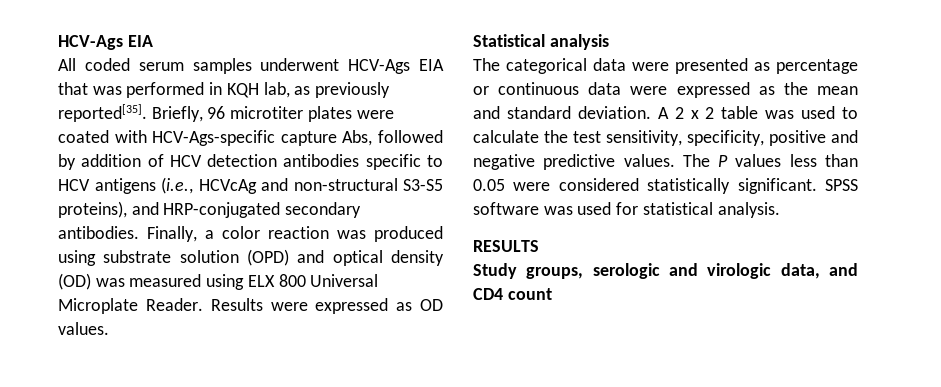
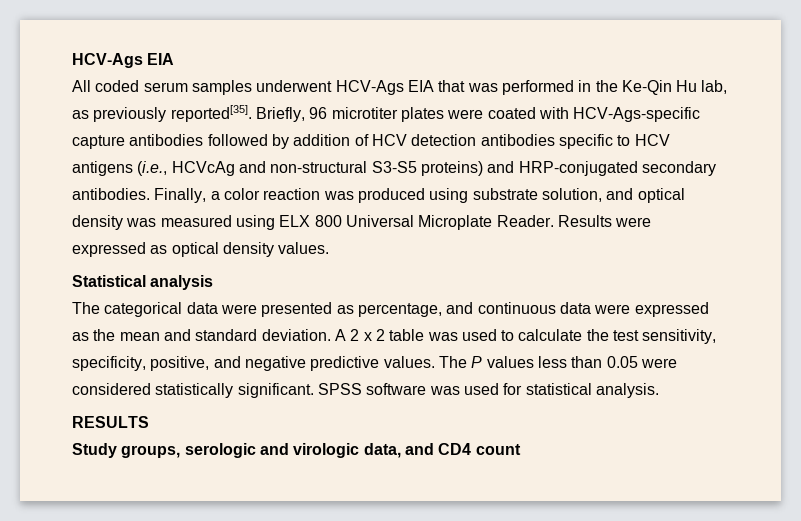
- All coded serum samples underwent HCV-Ags EIA that was performed in KQH lab, as previously reported[35].
+ All coded serum samples underwent HCV-Ags EIA that was performed in the Ke-Qin Hu lab, as previously reported[35].
- Briefly, 96 microtiter plates were coated with HCV-Ags-specific capture Abs, followed by addition of HCV detection antibodies specific to HCV antigens (i.e., HCVcAg and non-structural S3-S5 proteins), and HRP-conjugated secondary antibodies.
+ Briefly, 96 microtiter plates were coated with HCV-Ags-specific capture antibodies followed by addition of HCV detection antibodies specific to HCV antigens (i.e., HCVcAg and non-structural S3-S5 proteins) and HRP-conjugated secondary antibodies.
- Finally, a color reaction was produced using substrate solution (OPD) and optical density (OD) was measured using ELX 800 Universal Microplate Reader.
+ Finally, a color reaction was produced using substrate solution, and optical density was measured using ELX 800 Universal Microplate Reader.
- Results were expressed as OD values.
+ Results were expressed as optical density values.
- The categorical data were presented as percentage or continuous data were expressed as the mean and standard deviation.
+ The categorical data were presented as percentage, and continuous data were expressed as the mean and standard deviation.
- A 2 x 2 table was used to calculate the test sensitivity, specificity, positive and negative predictive values.
+ A 2 x 2 table was used to calculate the test sensitivity, specificity, positive, and negative predictive values.

